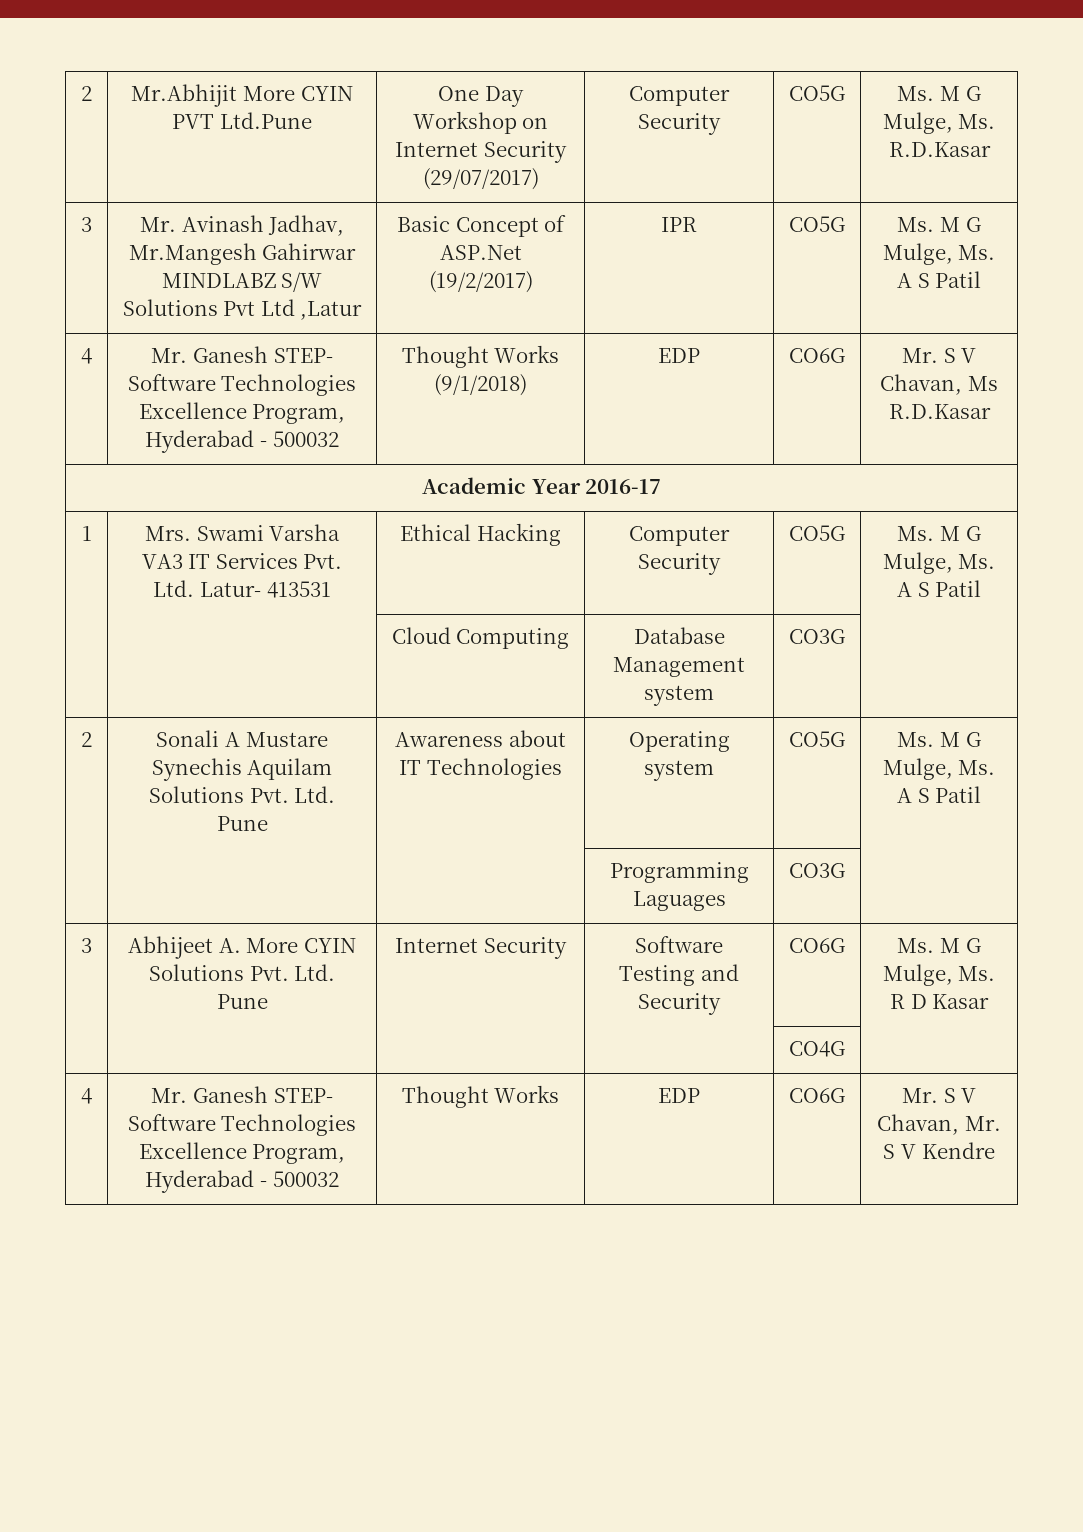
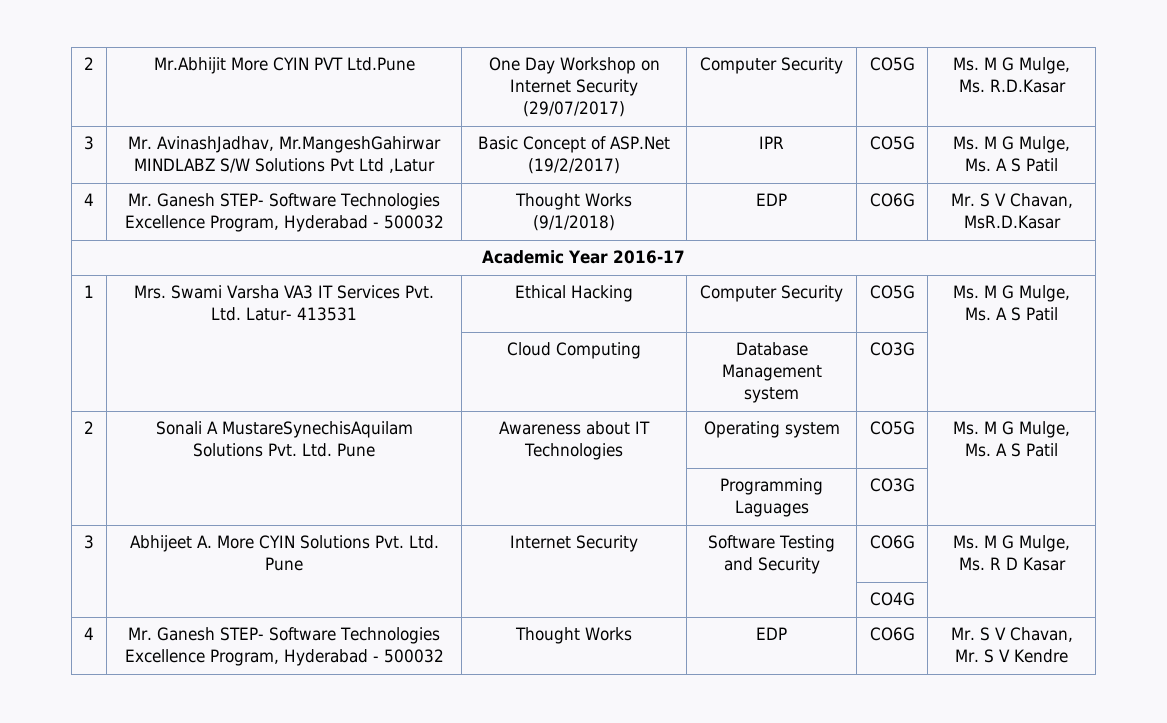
- 3 | Mr. Avinash Jadhav, Mr.Mangesh Gahirwar MINDLABZ S/W Solutions Pvt Ltd ,Latur | Basic Concept of ASP.Net (19/2/2017) | IPR | CO5G | Ms. M G Mulge, Ms. A S Patil
+ 3 | Mr. AvinashJadhav, Mr.MangeshGahirwar MINDLABZ S/W Solutions Pvt Ltd ,Latur | Basic Concept of ASP.Net (19/2/2017) | IPR | CO5G | Ms. M G Mulge, Ms. A S Patil
- 4 | Mr. Ganesh STEP- Software Technologies Excellence Program, Hyderabad - 500032 | Thought Works (9/1/2018) | EDP | CO6G | Mr. S V Chavan, Ms R.D.Kasar
+ 4 | Mr. Ganesh STEP- Software Technologies Excellence Program, Hyderabad - 500032 | Thought Works (9/1/2018) | EDP | CO6G | Mr. S V Chavan, MsR.D.Kasar
- 2 | Sonali A Mustare Synechis Aquilam Solutions Pvt. Ltd. Pune | Awareness about IT Technologies | Operating system | CO5G | Ms. M G Mulge, Ms. A S Patil
+ 2 | Sonali A MustareSynechisAquilam Solutions Pvt. Ltd. Pune | Awareness about IT Technologies | Operating system | CO5G | Ms. M G Mulge, Ms. A S Patil

